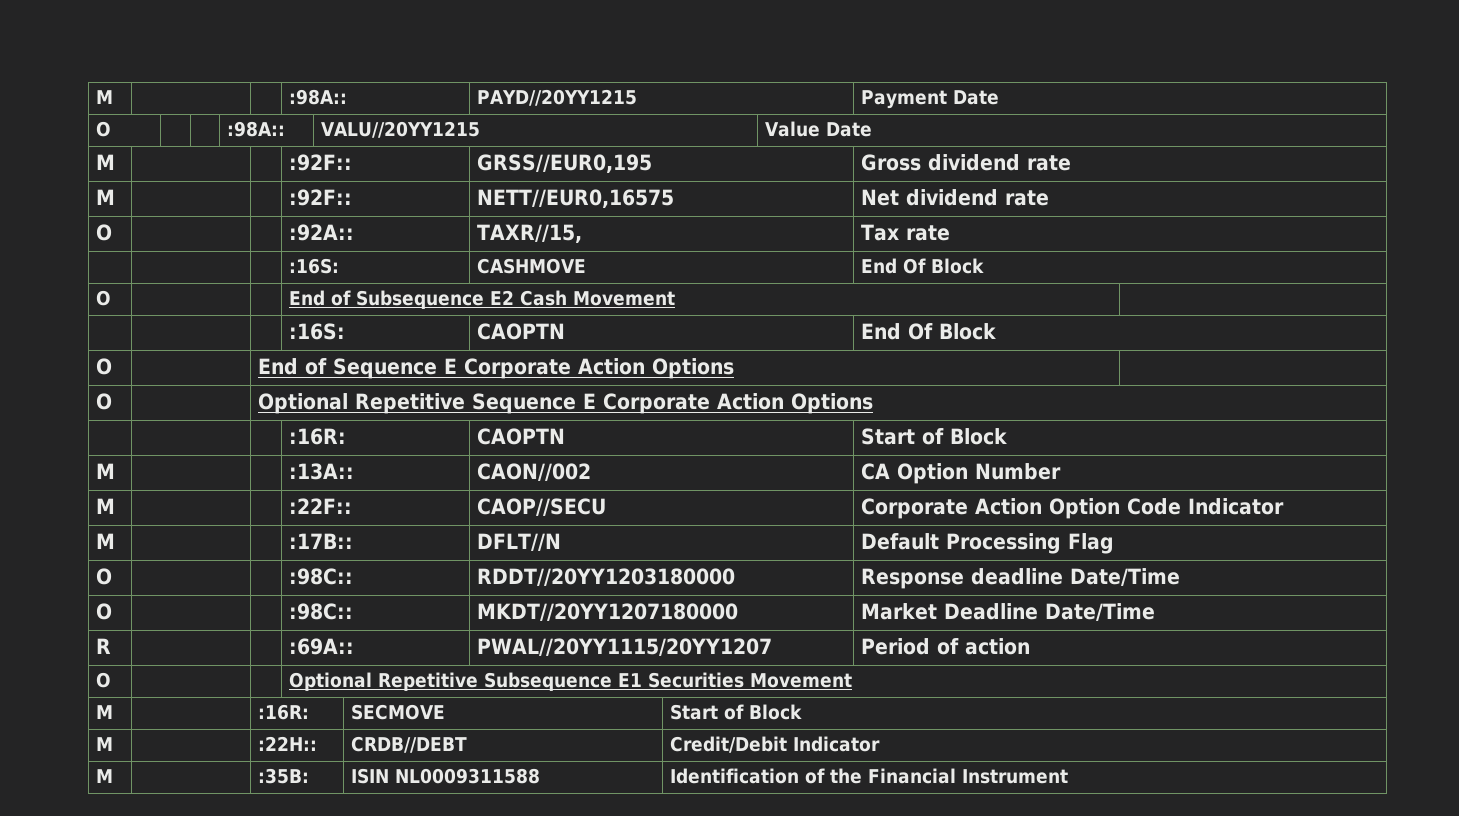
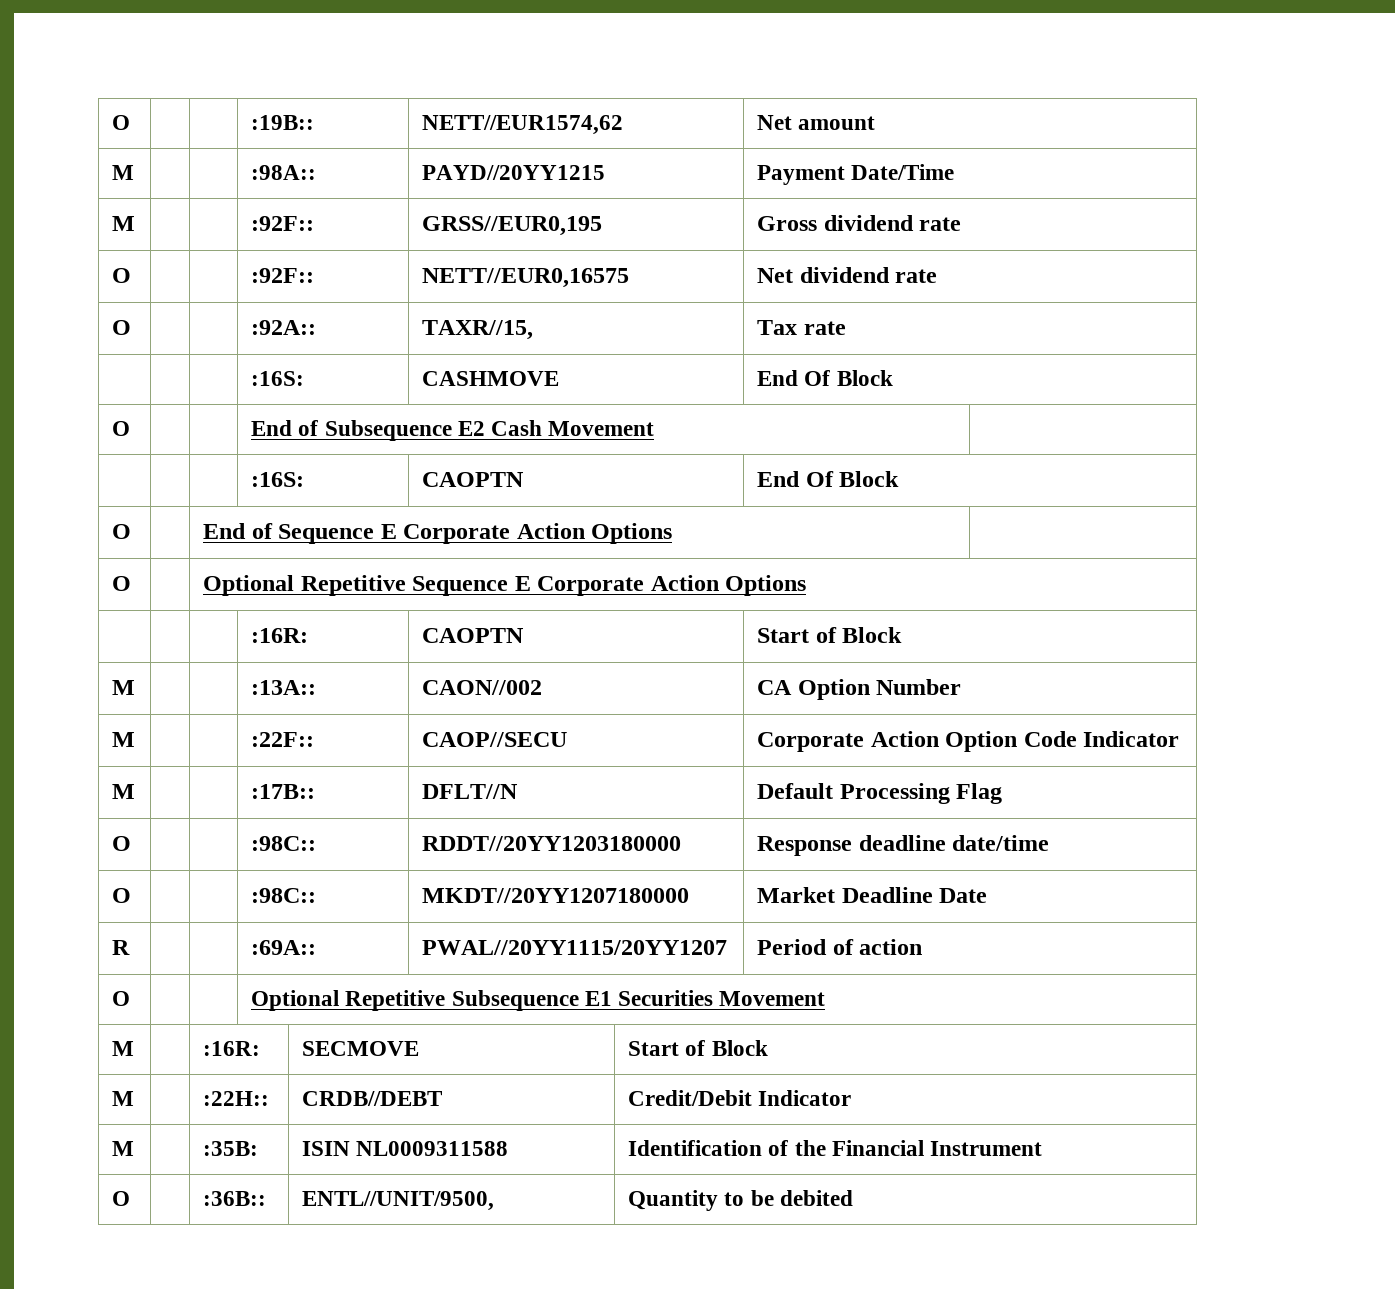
+ O | | | :19B:: | NETT//EUR1574,62 | Net amount
- M | | | :98A:: | PAYD//20YY1215 | Payment Date
- O | | | :98A:: | VALU//20YY1215 | Value Date
+ M | | | :98A:: | PAYD//20YY1215 | Payment Date/Time
- M | | | :92F:: | NETT//EUR0,16575 | Net dividend rate
+ O | | | :92F:: | NETT//EUR0,16575 | Net dividend rate
- O | | | :98C:: | RDDT//20YY1203180000 | Response deadline Date/Time
+ O | | | :98C:: | RDDT//20YY1203180000 | Response deadline date/time
- O | | | :98C:: | MKDT//20YY1207180000 | Market Deadline Date/Time
+ O | | | :98C:: | MKDT//20YY1207180000 | Market Deadline Date
+ O | | :36B:: | ENTL//UNIT/9500, | Quantity to be debited

